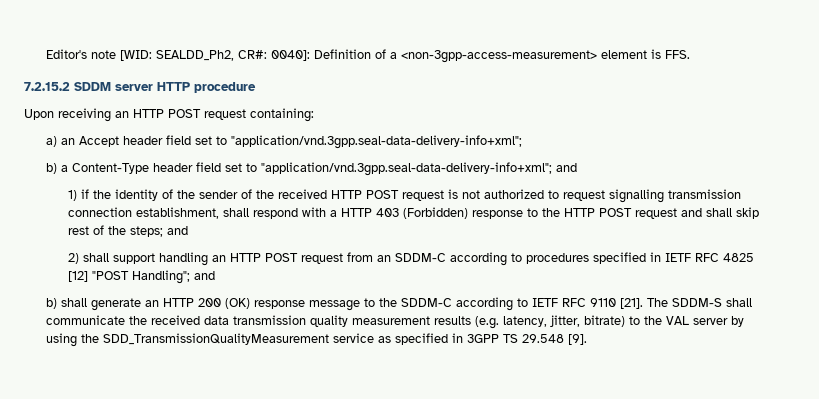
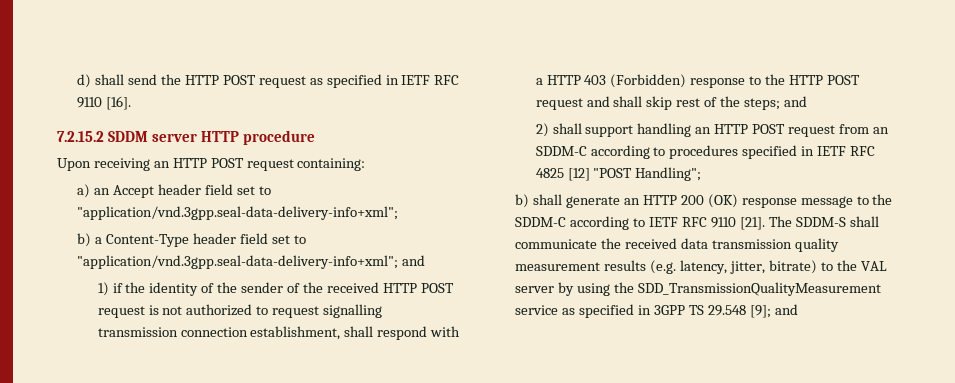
- Editor's note [WID: SEALDD_Ph2, CR#: 0040]: Definition of a <non-3gpp-access-measurement> element is FFS.
+ d) shall send the HTTP POST request as specified in IETF RFC 9110 [16].
- 2) shall support handling an HTTP POST request from an SDDM-C according to procedures specified in IETF RFC 4825 [12] "POST Handling"; and
+ 2) shall support handling an HTTP POST request from an SDDM-C according to procedures specified in IETF RFC 4825 [12] "POST Handling";
- The SDDM-S shall communicate the received data transmission quality measurement results (e.g. latency, jitter, bitrate) to the VAL server by using the SDD_TransmissionQualityMeasurement service as specified in 3GPP TS 29.548 [9].
+ The SDDM-S shall communicate the received data transmission quality measurement results (e.g. latency, jitter, bitrate) to the VAL server by using the SDD_TransmissionQualityMeasurement service as specified in 3GPP TS 29.548 [9]; and

